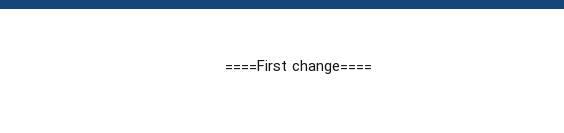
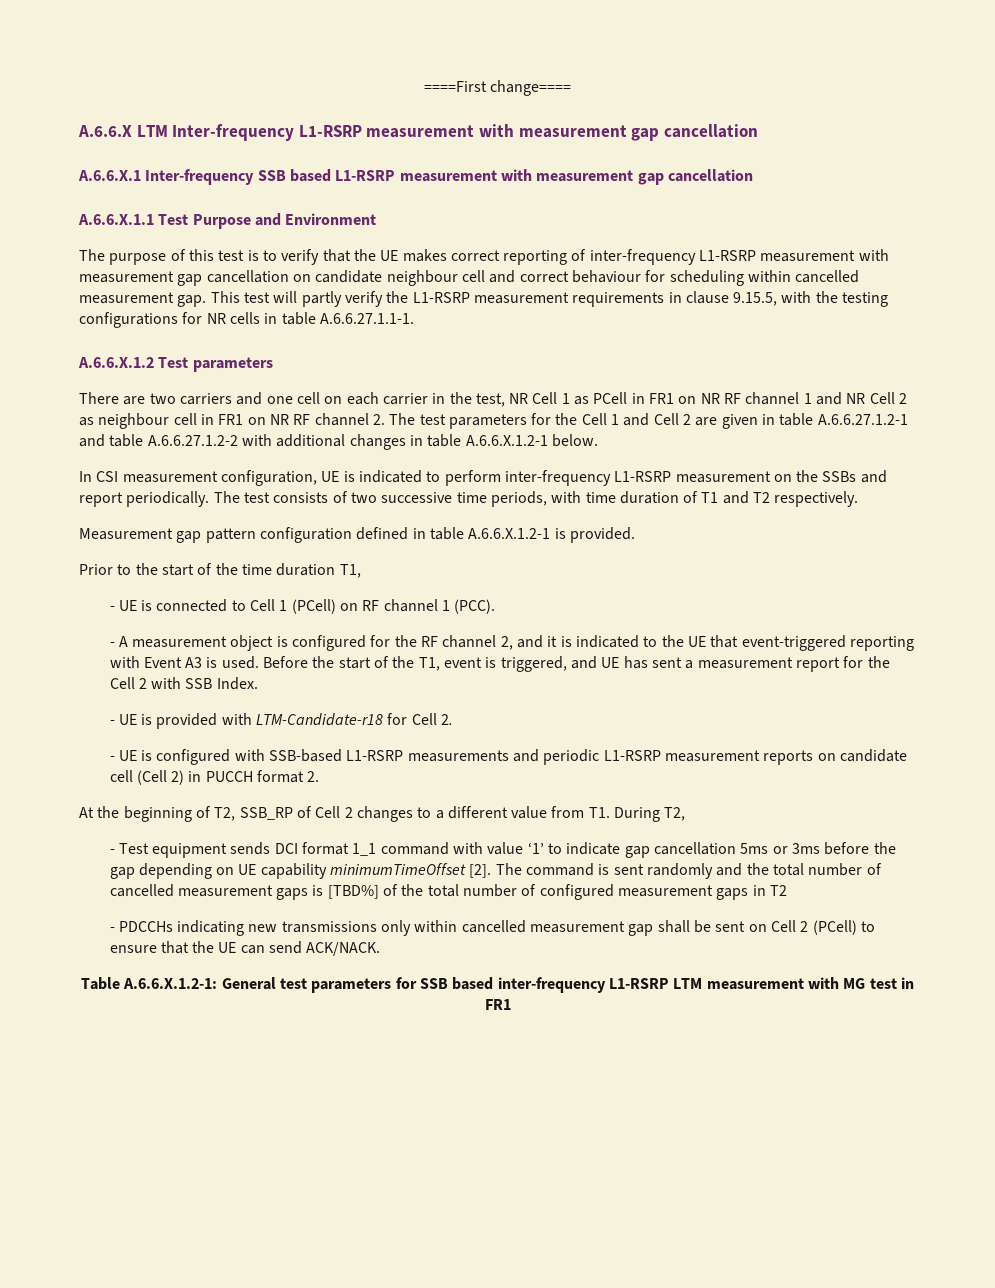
+ A.6.6.X LTM Inter-frequency L1-RSRP measurement with measurement gap cancellation
+ A.6.6.X.1 Inter-frequency SSB based L1-RSRP measurement with measurement gap cancellation
+ A.6.6.X.1.1 Test Purpose and Environment
+ The purpose of this test is to verify that the UE makes correct reporting of inter-frequency L1-RSRP measurement with measurement gap cancellation on candidate neighbour cell and correct behaviour for scheduling within cancelled measurement gap. This test will partly verify the L1-RSRP measurement requirements in clause 9.15.5, with the testing configurations for NR cells in table A.6.6.27.1.1-1.
+ A.6.6.X.1.2 Test parameters
+ There are two carriers and one cell on each carrier in the test, NR Cell 1 as PCell in FR1 on NR RF channel 1 and NR Cell 2 as neighbour cell in FR1 on NR RF channel 2. The test parameters for the Cell 1 and Cell 2 are given in table A.6.6.27.1.2-1 and table A.6.6.27.1.2-2 with additional changes in table A.6.6.X.1.2-1 below.
+ In CSI measurement configuration, UE is indicated to perform inter-frequency L1-RSRP measurement on the SSBs and report periodically. The test consists of two successive time periods, with time duration of T1 and T2 respectively.
+ Measurement gap pattern configuration defined in table A.6.6.X.1.2-1 is provided.
+ Prior to the start of the time duration T1,
+ - UE is connected to Cell 1 (PCell) on RF channel 1 (PCC).
+ - A measurement object is configured for the RF channel 2, and it is indicated to the UE that event-triggered reporting with Event A3 is used. Before the start of the T1, event is triggered, and UE has sent a measurement report for the Cell 2 with SSB Index.
+ - UE is provided with LTM-Candidate-r18 for Cell 2.
+ - UE is configured with SSB-based L1-RSRP measurements and periodic L1-RSRP measurement reports on candidate cell (Cell 2) in PUCCH format 2.
+ At the beginning of T2, SSB_RP of Cell 2 changes to a different value from T1. During T2,
+ - Test equipment sends DCI format 1_1 command with value ‘1’ to indicate gap cancellation 5ms or 3ms before the gap depending on UE capability minimumTimeOffset [2]. The command is sent randomly and the total number of cancelled measurement gaps is [TBD%] of the total number of configured measurement gaps in T2
+ - PDCCHs indicating new transmissions only within cancelled measurement gap shall be sent on Cell 2 (PCell) to ensure that the UE can send ACK/NACK.
+ Table A.6.6.X.1.2-1: General test parameters for SSB based inter-frequency L1-RSRP LTM measurement with MG test in FR1

